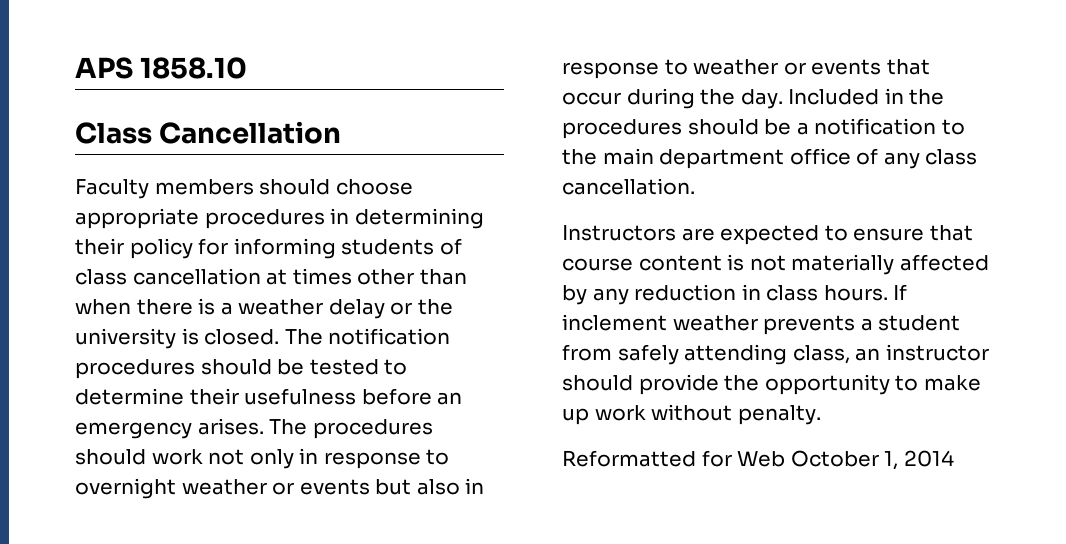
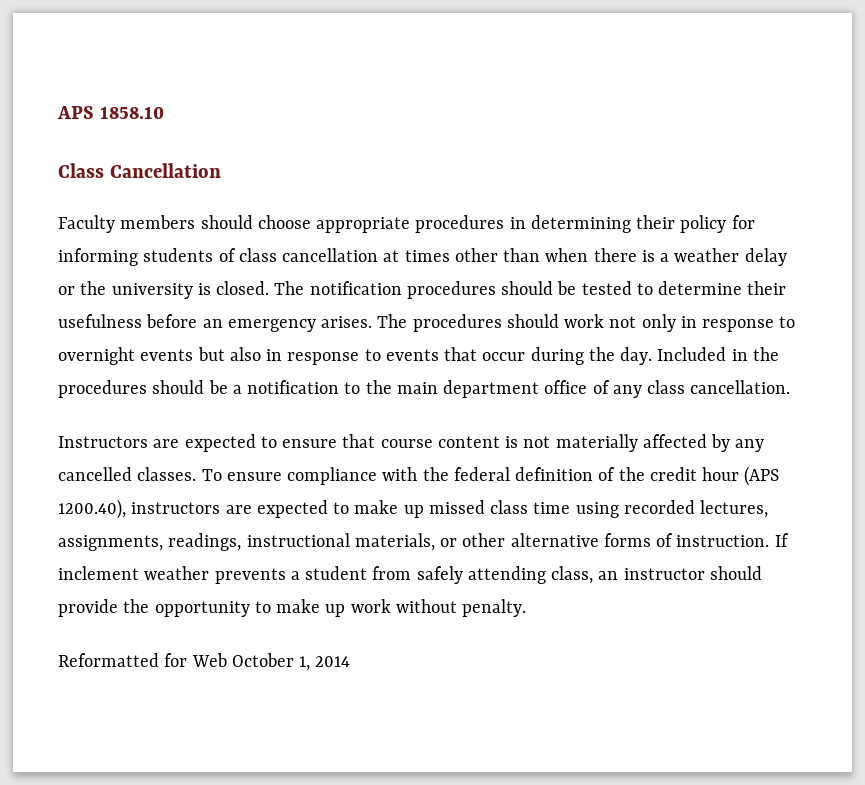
- The procedures should work not only in response to overnight weather or events but also in response to weather or events that occur during the day.
+ The procedures should work not only in response to overnight events but also in response to events that occur during the day.
- Instructors are expected to ensure that course content is not materially affected by any reduction in class hours.
+ Instructors are expected to ensure that course content is not materially affected by any cancelled classes. To ensure compliance with the federal definition of the credit hour (APS 1200.40), instructors are expected to make up missed class time using recorded lectures, assignments, readings, instructional materials, or other alternative forms of instruction.

